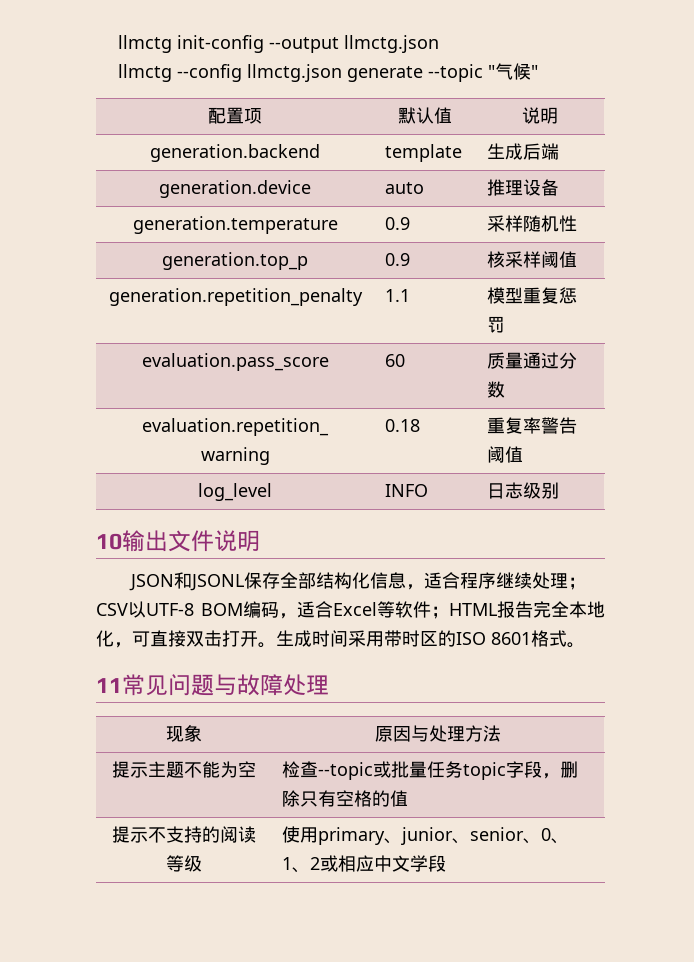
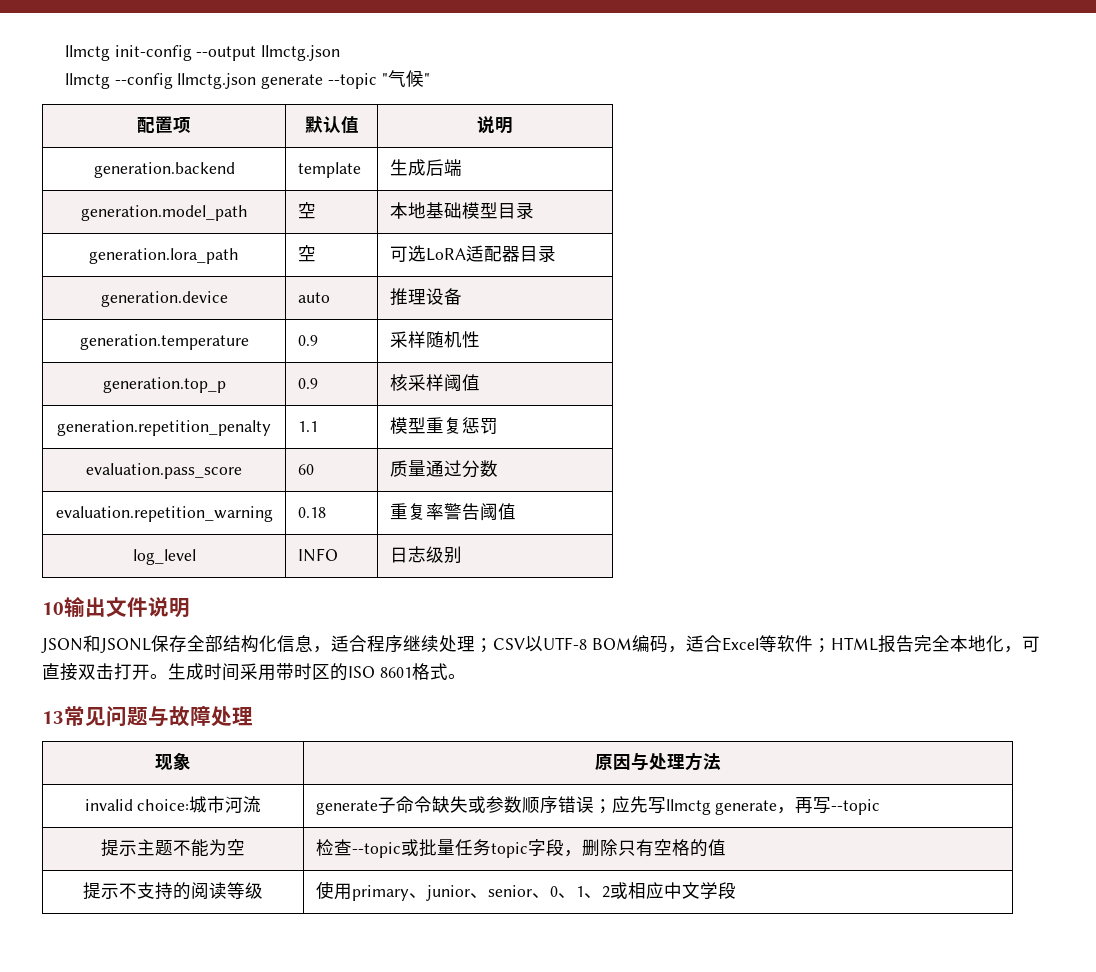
+ generation.model_path | 空 | 本地基础模型目录
+ generation.lora_path | 空 | 可选LoRA适配器目录
- 11常见问题与故障处理
+ 13常见问题与故障处理
+ invalid choice:城市河流 | generate子命令缺失或参数顺序错误；应先写llmctg generate，再写--topic

